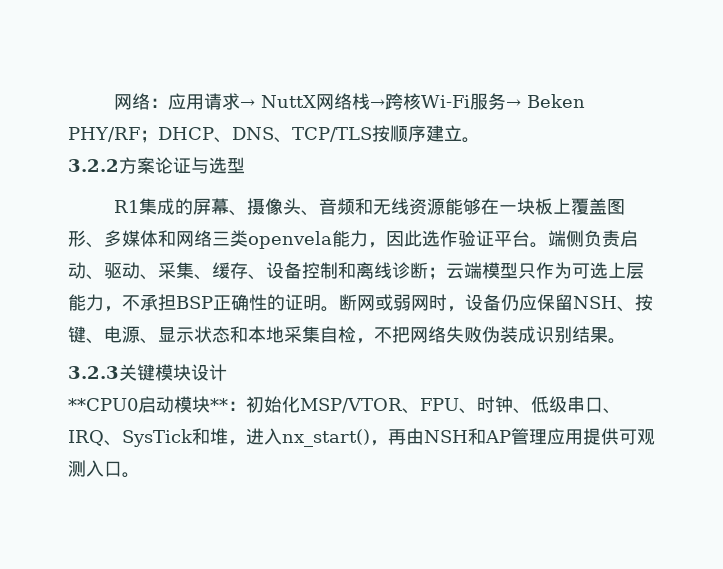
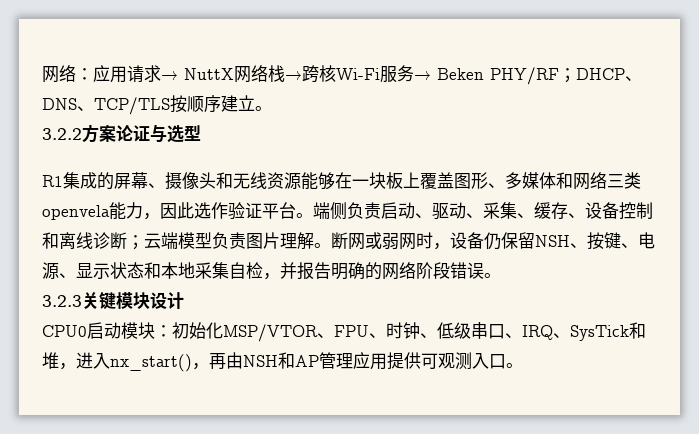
- R1集成的屏幕、摄像头、音频和无线资源能够在一块板上覆盖图形、多媒体和网络三类openvela能力，因此选作验证平台。
+ R1集成的屏幕、摄像头和无线资源能够在一块板上覆盖图形、多媒体和网络三类openvela能力，因此选作验证平台。
- 端侧负责启动、驱动、采集、缓存、设备控制和离线诊断；云端模型只作为可选上层能力，不承担BSP正确性的证明。
+ 端侧负责启动、驱动、采集、缓存、设备控制和离线诊断；云端模型负责图片理解。
- 断网或弱网时，设备仍应保留NSH、按键、电源、显示状态和本地采集自检，不把网络失败伪装成识别结果。
+ 断网或弱网时，设备仍保留NSH、按键、电源、显示状态和本地采集自检，并报告明确的网络阶段错误。
- **CPU0启动模块**：初始化MSP/VTOR、FPU、时钟、低级串口、IRQ、SysTick和堆，进入nx_start()，再由NSH和AP管理应用提供可观测入口。
+ CPU0启动模块：初始化MSP/VTOR、FPU、时钟、低级串口、IRQ、SysTick和堆，进入nx_start()，再由NSH和AP管理应用提供可观测入口。

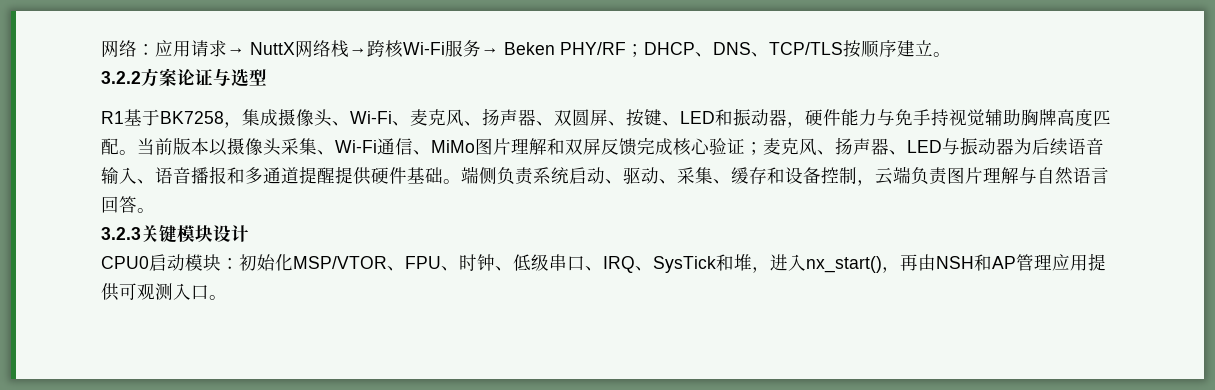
- R1集成的屏幕、摄像头和无线资源能够在一块板上覆盖图形、多媒体和网络三类openvela能力，因此选作验证平台。
+ R1基于BK7258，集成摄像头、Wi-Fi、麦克风、扬声器、双圆屏、按键、LED和振动器，硬件能力与免手持视觉辅助胸牌高度匹配。当前版本以摄像头采集、Wi-Fi通信、MiMo图片理解和双屏反馈完成核心验证；麦克风、扬声器、LED与振动器为后续语音输入、语音播报和多通道提醒提供硬件基础。
- 端侧负责启动、驱动、采集、缓存、设备控制和离线诊断；云端模型负责图片理解。断网或弱网时，设备仍保留NSH、按键、电源、显示状态和本地采集自检，并报告明确的网络阶段错误。
+ 端侧负责系统启动、驱动、采集、缓存和设备控制，云端负责图片理解与自然语言回答。

